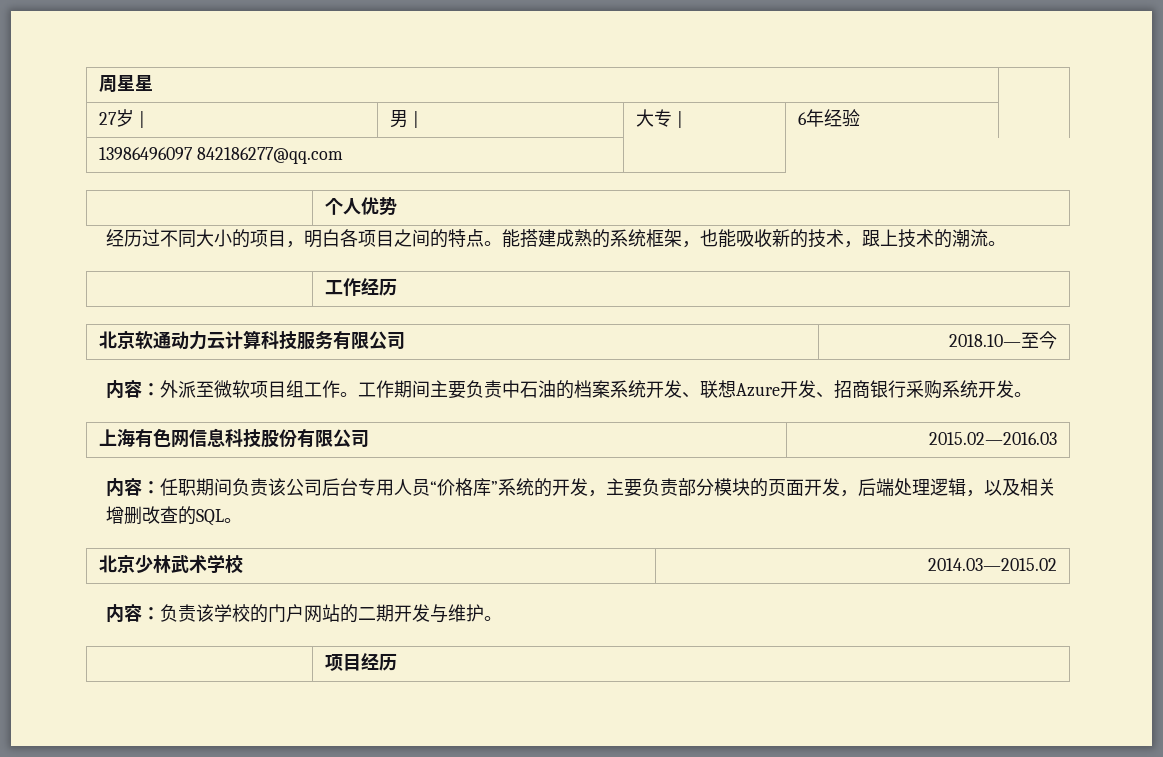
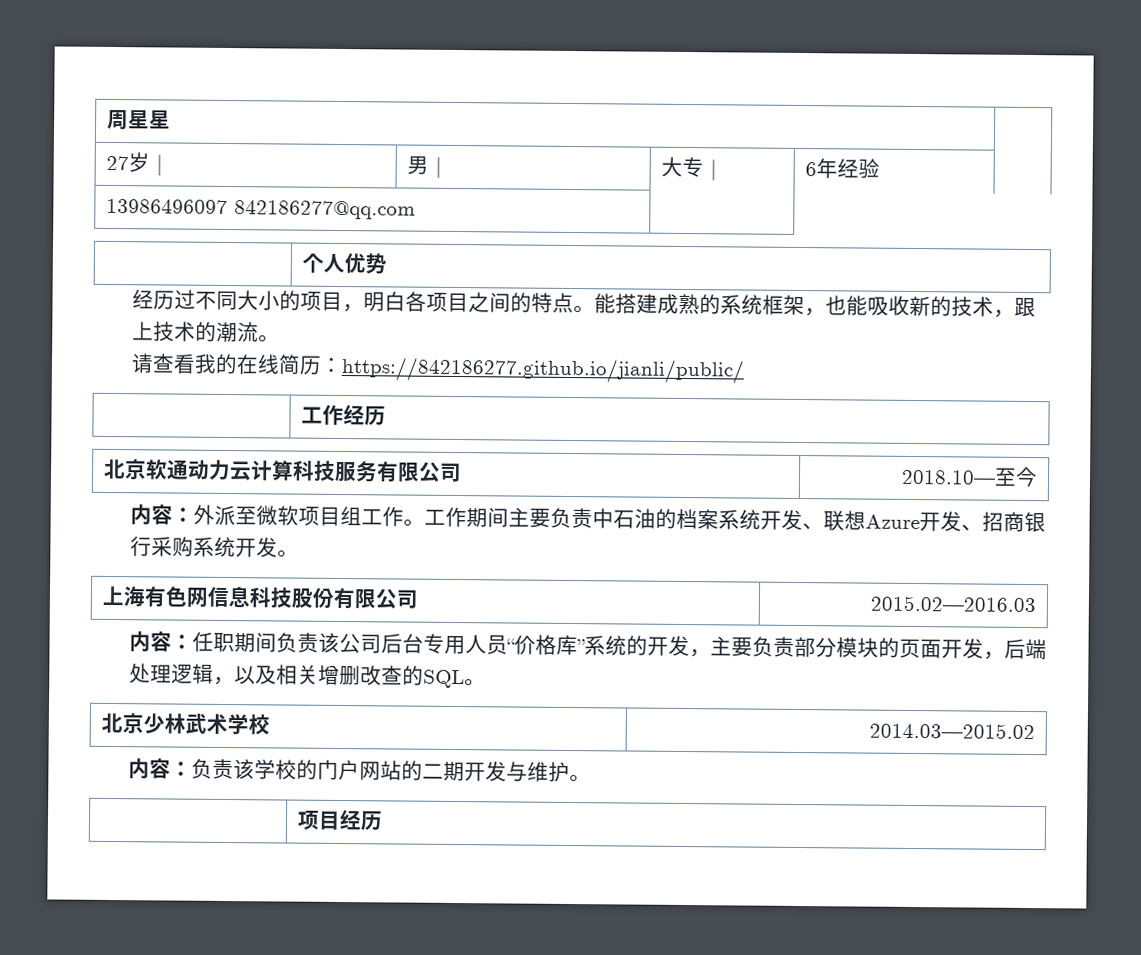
+ 请查看我的在线简历：https://842186277.github.io/jianli/public/

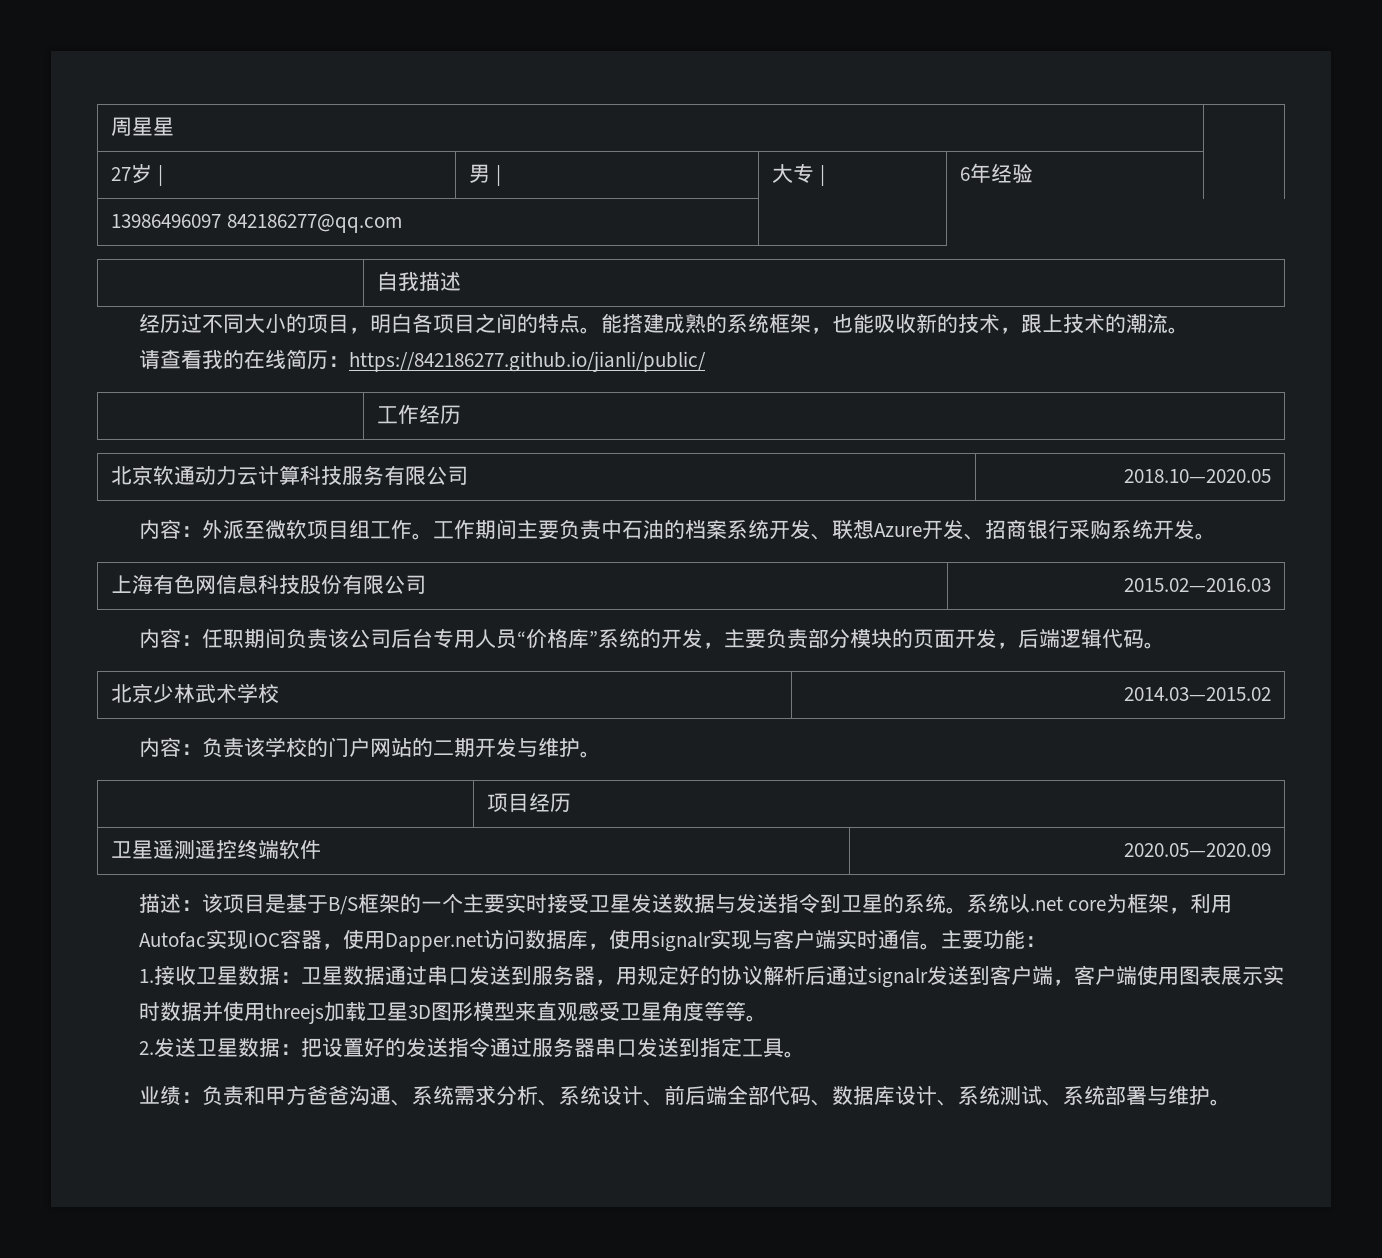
- | 个人优势
+ | 自我描述
- 北京软通动力云计算科技服务有限公司 | 2018.10—至今
+ 北京软通动力云计算科技服务有限公司 | 2018.10—2020.05
- 内容：任职期间负责该公司后台专用人员“价格库”系统的开发，主要负责部分模块的页面开发，后端处理逻辑，以及相关增删改查的SQL。
+ 内容：任职期间负责该公司后台专用人员“价格库”系统的开发，主要负责部分模块的页面开发，后端逻辑代码。
+ 卫星遥测遥控终端软件 | 2020.05—2020.09
+ 描述：该项目是基于B/S框架的一个主要实时接受卫星发送数据与发送指令到卫星的系统。系统以.net core为框架，利用Autofac实现IOC容器，使用Dapper.net访问数据库，使用signalr实现与客户端实时通信。主要功能：
+ 1.接收卫星数据：卫星数据通过串口发送到服务器，用规定好的协议解析后通过signalr发送到客户端，客户端使用图表展示实时数据并使用threejs加载卫星3D图形模型来直观感受卫星角度等等。
+ 2.发送卫星数据：把设置好的发送指令通过服务器串口发送到指定工具。
+ 业绩：负责和甲方爸爸沟通、系统需求分析、系统设计、前后端全部代码、数据库设计、系统测试、系统部署与维护。

